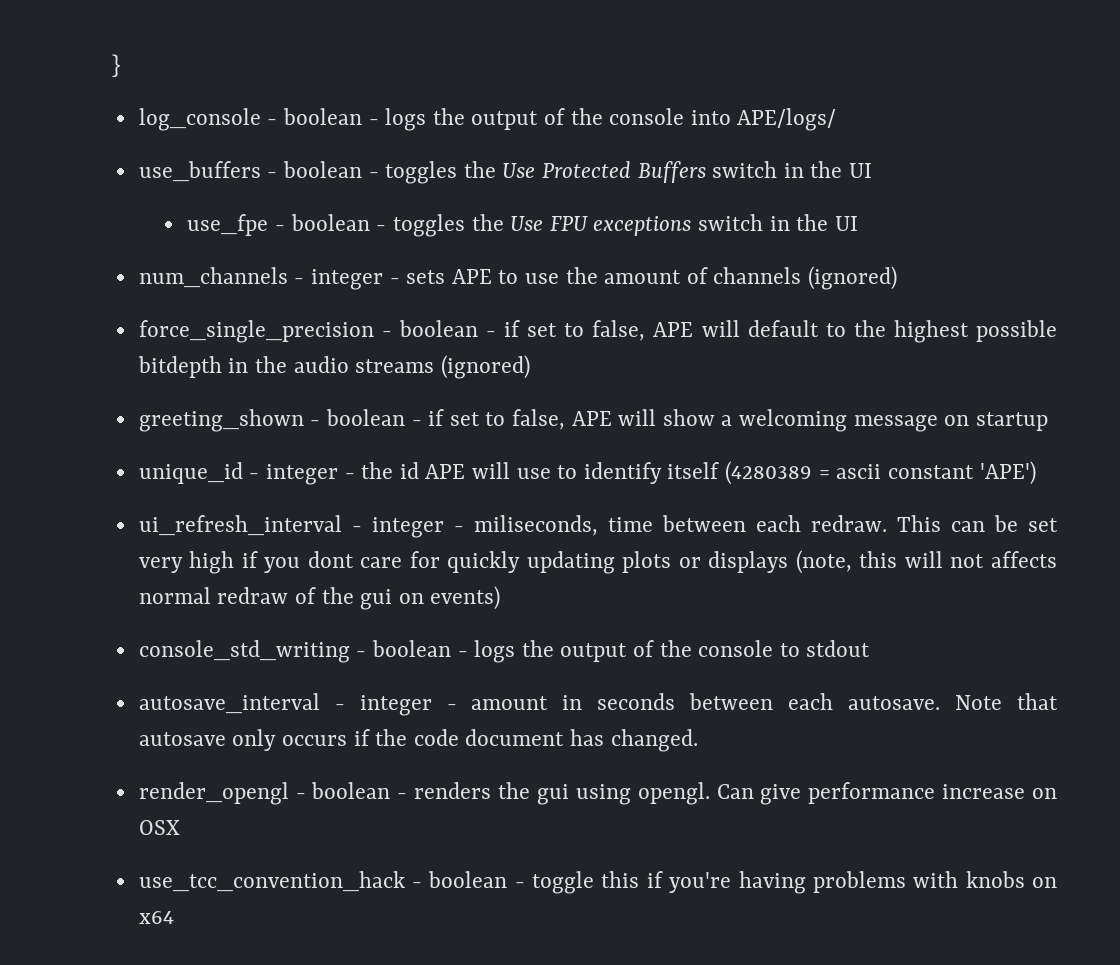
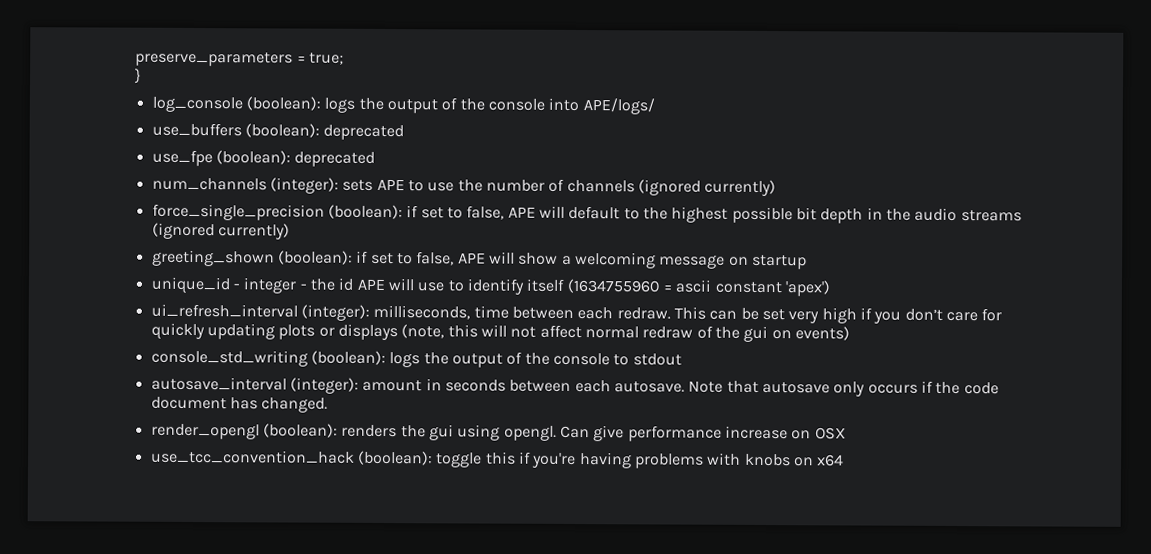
+ preserve_parameters = true;
- log_console - boolean - logs the output of the console into APE/logs/
+ log_console (boolean): logs the output of the console into APE/logs/
- use_buffers - boolean - toggles the Use Protected Buffers switch in the UI
- use_fpe - boolean - toggles the Use FPU exceptions switch in the UI
- num_channels - integer - sets APE to use the amount of channels (ignored)
+ use_buffers (boolean): deprecated
+ use_fpe (boolean): deprecated
+ num_channels (integer): sets APE to use the number of channels (ignored currently)
- force_single_precision - boolean - if set to false, APE will default to the highest possible bitdepth in the audio streams (ignored)
+ force_single_precision (boolean): if set to false, APE will default to the highest possible bit depth in the audio streams (ignored currently)
- greeting_shown - boolean - if set to false, APE will show a welcoming message on startup
+ greeting_shown (boolean): if set to false, APE will show a welcoming message on startup
- unique_id - integer - the id APE will use to identify itself (4280389 = ascii constant 'APE')
+ unique_id - integer - the id APE will use to identify itself (1634755960 = ascii constant 'apex')
- ui_refresh_interval - integer - miliseconds, time between each redraw.
+ ui_refresh_interval (integer): milliseconds, time between each redraw.
- This can be set very high if you dont care for quickly updating plots or displays (note, this will not affects normal redraw of the gui on events)
+ This can be set very high if you don’t care for quickly updating plots or displays (note, this will not affect normal redraw of the gui on events)
- console_std_writing - boolean - logs the output of the console to stdout
+ console_std_writing (boolean): logs the output of the console to stdout
- autosave_interval - integer - amount in seconds between each autosave.
+ autosave_interval (integer): amount in seconds between each autosave.
- render_opengl - boolean - renders the gui using opengl.
+ render_opengl (boolean): renders the gui using opengl.
- use_tcc_convention_hack - boolean - toggle this if you're having problems with knobs on x64
+ use_tcc_convention_hack (boolean): toggle this if you're having problems with knobs on x64

